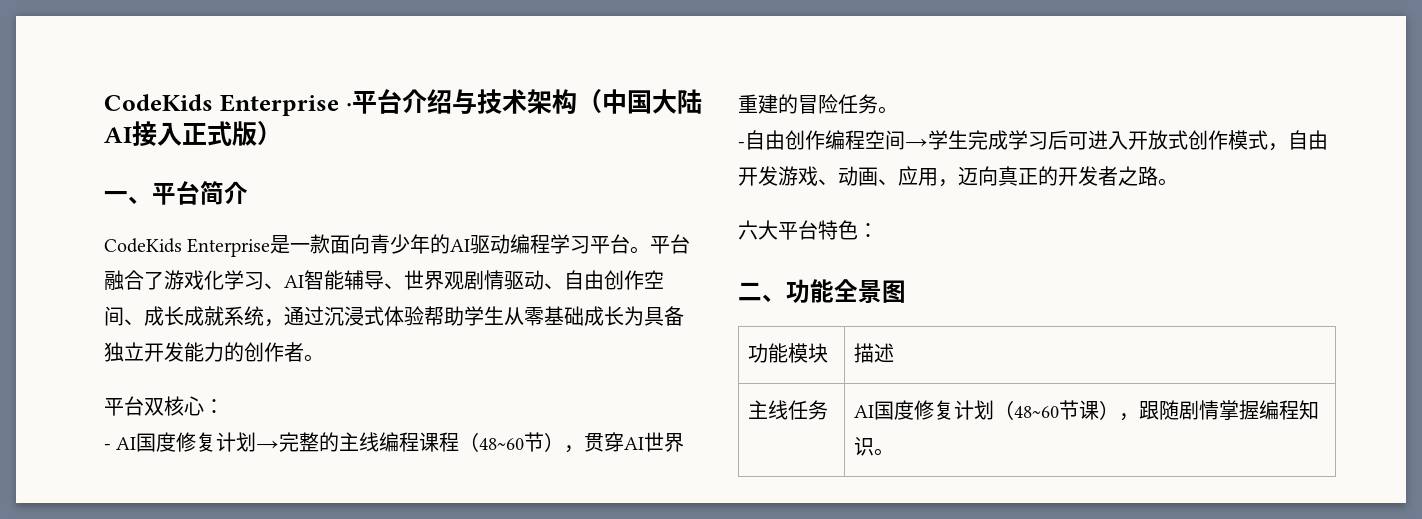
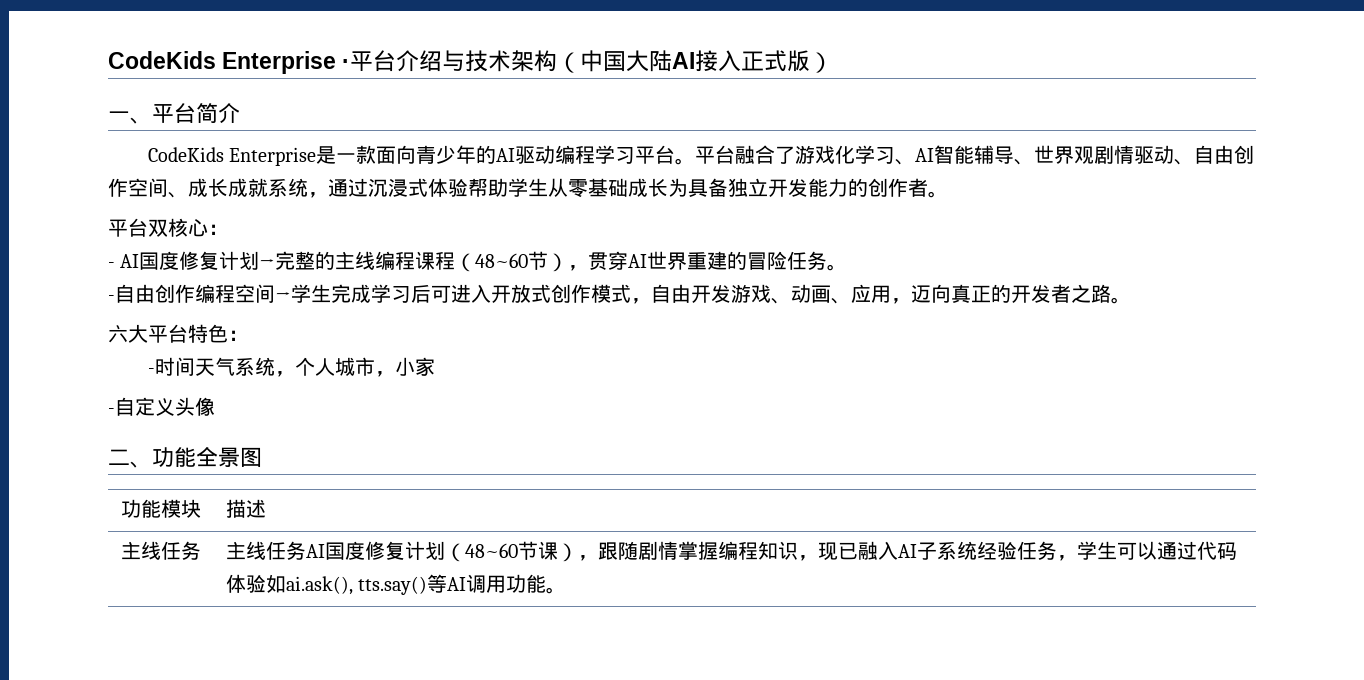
+ -时间天气系统，个人城市，小家
+ -自定义头像
- 主线任务 | AI国度修复计划（48~60节课），跟随剧情掌握编程知识。
+ 主线任务 | 主线任务AI国度修复计划（48~60节课），跟随剧情掌握编程知识，现已融入AI子系统经验任务，学生可以通过代码体验如ai.ask(), tts.say()等AI调用功能。

